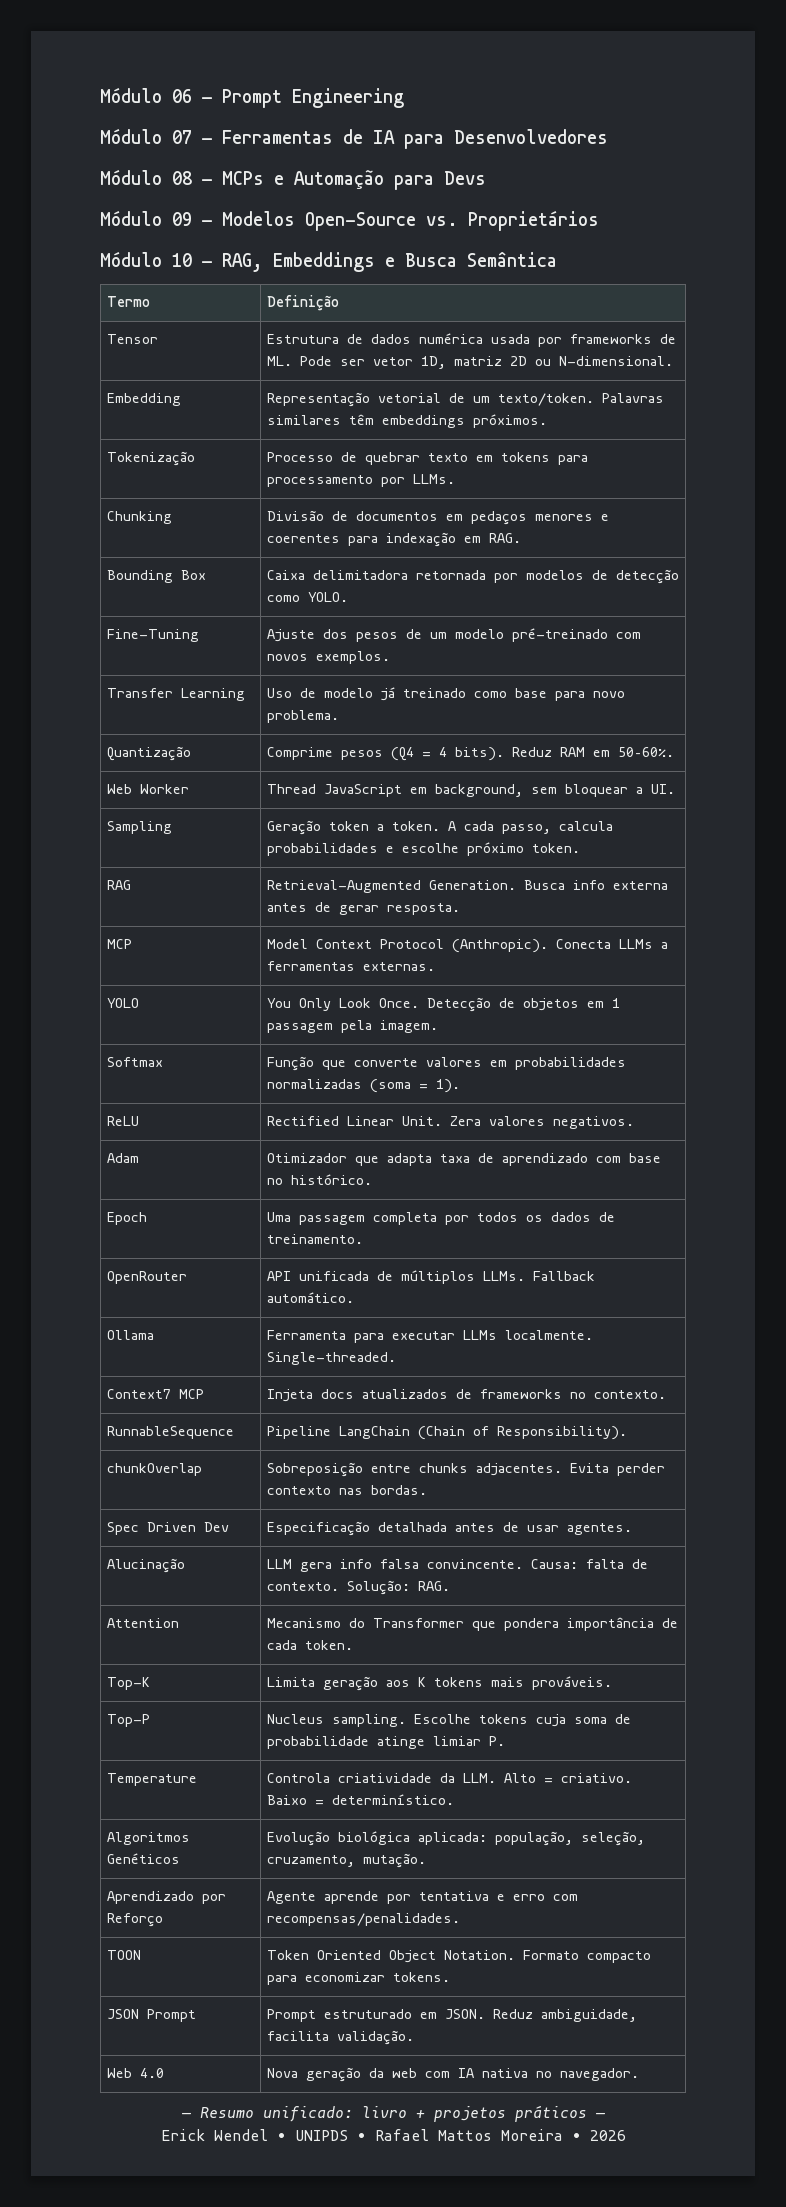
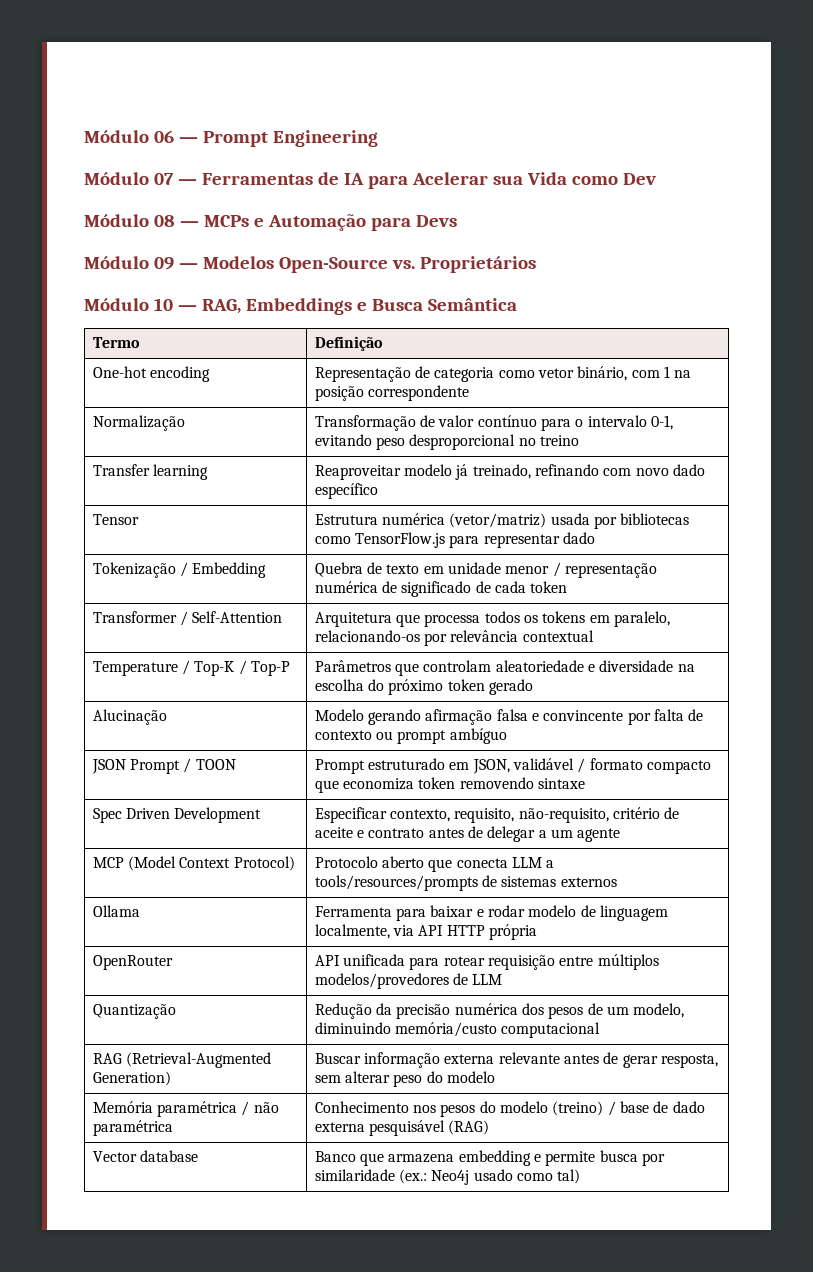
- Módulo 07 — Ferramentas de IA para Desenvolvedores
+ Módulo 07 — Ferramentas de IA para Acelerar sua Vida como Dev
- Tensor | Estrutura de dados numérica usada por frameworks de ML. Pode ser vetor 1D, matriz 2D ou N-dimensional.
- Embedding | Representação vetorial de um texto/token. Palavras similares têm embeddings próximos.
- Tokenização | Processo de quebrar texto em tokens para processamento por LLMs.
- Chunking | Divisão de documentos em pedaços menores e coerentes para indexação em RAG.
- Bounding Box | Caixa delimitadora retornada por modelos de detecção como YOLO.
- Fine-Tuning | Ajuste dos pesos de um modelo pré-treinado com novos exemplos.
- Transfer Learning | Uso de modelo já treinado como base para novo problema.
- Quantização | Comprime pesos (Q4 = 4 bits). Reduz RAM em 50–60%.
- Web Worker | Thread JavaScript em background, sem bloquear a UI.
- Sampling | Geração token a token. A cada passo, calcula probabilidades e escolhe próximo token.
- RAG | Retrieval-Augmented Generation. Busca info externa antes de gerar resposta.
- MCP | Model Context Protocol (Anthropic). Conecta LLMs a ferramentas externas.
- YOLO | You Only Look Once. Detecção de objetos em 1 passagem pela imagem.
- Softmax | Função que converte valores em probabilidades normalizadas (soma = 1).
- ReLU | Rectified Linear Unit. Zera valores negativos.
- Adam | Otimizador que adapta taxa de aprendizado com base no histórico.
- Epoch | Uma passagem completa por todos os dados de treinamento.
- OpenRouter | API unificada de múltiplos LLMs. Fallback automático.
- Ollama | Ferramenta para executar LLMs localmente. Single-threaded.
- Context7 MCP | Injeta docs atualizados de frameworks no contexto.
- RunnableSequence | Pipeline LangChain (Chain of Responsibility).
- chunkOverlap | Sobreposição entre chunks adjacentes. Evita perder contexto nas bordas.
- Spec Driven Dev | Especificação detalhada antes de usar agentes.
- Alucinação | LLM gera info falsa convincente. Causa: falta de contexto. Solução: RAG.
- Attention | Mecanismo do Transformer que pondera importância de cada token.
- Top-K | Limita geração aos K tokens mais prováveis.
- Top-P | Nucleus sampling. Escolhe tokens cuja soma de probabilidade atinge limiar P.
- Temperature | Controla criatividade da LLM. Alto = criativo. Baixo = determinístico.
- Algoritmos Genéticos | Evolução biológica aplicada: população, seleção, cruzamento, mutação.
- Aprendizado por Reforço | Agente aprende por tentativa e erro com recompensas/penalidades.
- TOON | Token Oriented Object Notation. Formato compacto para economizar tokens.
- JSON Prompt | Prompt estruturado em JSON. Reduz ambiguidade, facilita validação.
- Web 4.0 | Nova geração da web com IA nativa no navegador.
- — Resumo unificado: livro + projetos práticos —
- Erick Wendel • UNIPDS • Rafael Mattos Moreira • 2026
+ One-hot encoding | Representação de categoria como vetor binário, com 1 na posição correspondente
+ Normalização | Transformação de valor contínuo para o intervalo 0-1, evitando peso desproporcional no treino
+ Transfer learning | Reaproveitar modelo já treinado, refinando com novo dado específico
+ Tensor | Estrutura numérica (vetor/matriz) usada por bibliotecas como TensorFlow.js para representar dado
+ Tokenização / Embedding | Quebra de texto em unidade menor / representação numérica de significado de cada token
+ Transformer / Self-Attention | Arquitetura que processa todos os tokens em paralelo, relacionando-os por relevância contextual
+ Temperature / Top-K / Top-P | Parâmetros que controlam aleatoriedade e diversidade na escolha do próximo token gerado
+ Alucinação | Modelo gerando afirmação falsa e convincente por falta de contexto ou prompt ambíguo
+ JSON Prompt / TOON | Prompt estruturado em JSON, validável / formato compacto que economiza token removendo sintaxe
+ Spec Driven Development | Especificar contexto, requisito, não-requisito, critério de aceite e contrato antes de delegar a um agente
+ MCP (Model Context Protocol) | Protocolo aberto que conecta LLM a tools/resources/prompts de sistemas externos
+ Ollama | Ferramenta para baixar e rodar modelo de linguagem localmente, via API HTTP própria
+ OpenRouter | API unificada para rotear requisição entre múltiplos modelos/provedores de LLM
+ Quantização | Redução da precisão numérica dos pesos de um modelo, diminuindo memória/custo computacional
+ RAG (Retrieval-Augmented Generation) | Buscar informação externa relevante antes de gerar resposta, sem alterar peso do modelo
+ Memória paramétrica / não paramétrica | Conhecimento nos pesos do modelo (treino) / base de dado externa pesquisável (RAG)
+ Vector database | Banco que armazena embedding e permite busca por similaridade (ex.: Neo4j usado como tal)

